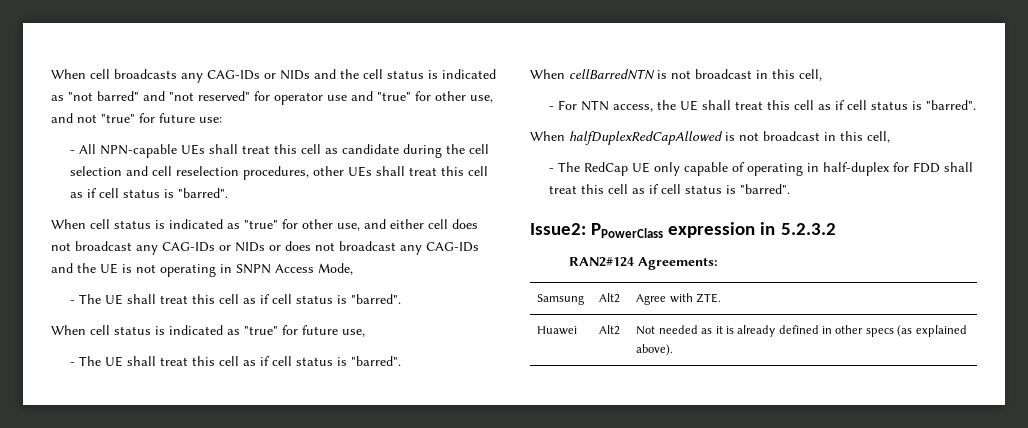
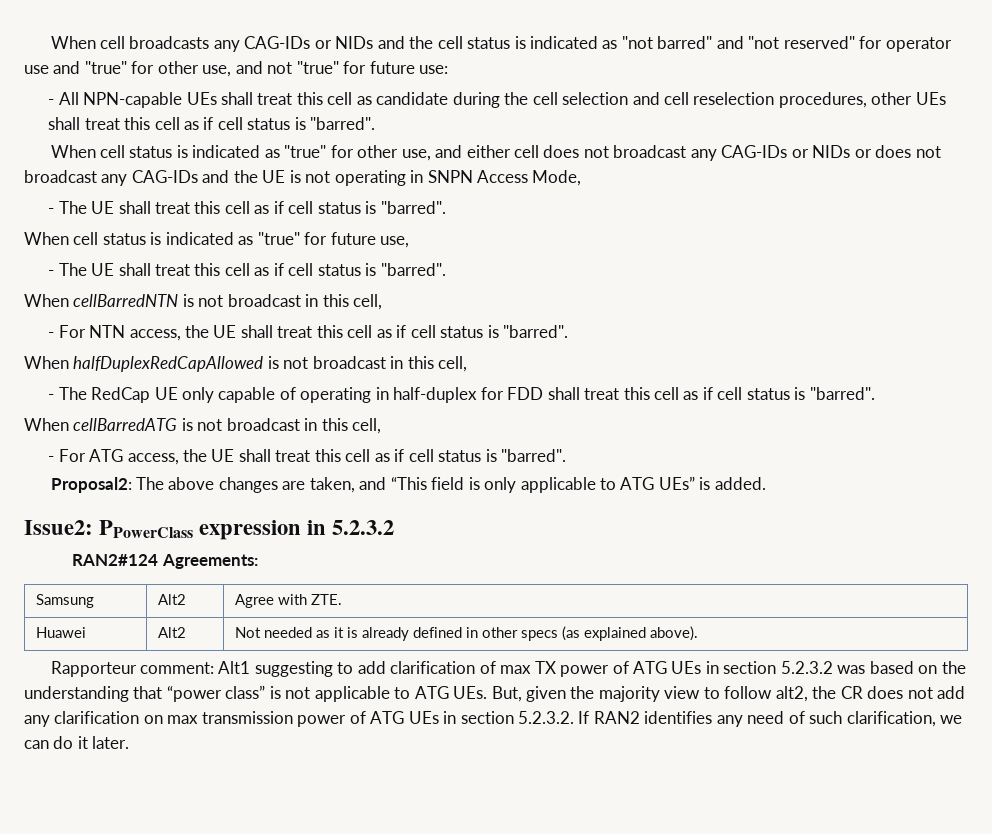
+ When cellBarredATG is not broadcast in this cell,
+ - For ATG access, the UE shall treat this cell as if cell status is "barred".
+ Proposal2: The above changes are taken, and “This field is only applicable to ATG UEs” is added.
+ Rapporteur comment: Alt1 suggesting to add clarification of max TX power of ATG UEs in section 5.2.3.2 was based on the understanding that “power class” is not applicable to ATG UEs. But, given the majority view to follow alt2, the CR does not add any clarification on max transmission power of ATG UEs in section 5.2.3.2. If RAN2 identifies any need of such clarification, we can do it later.

